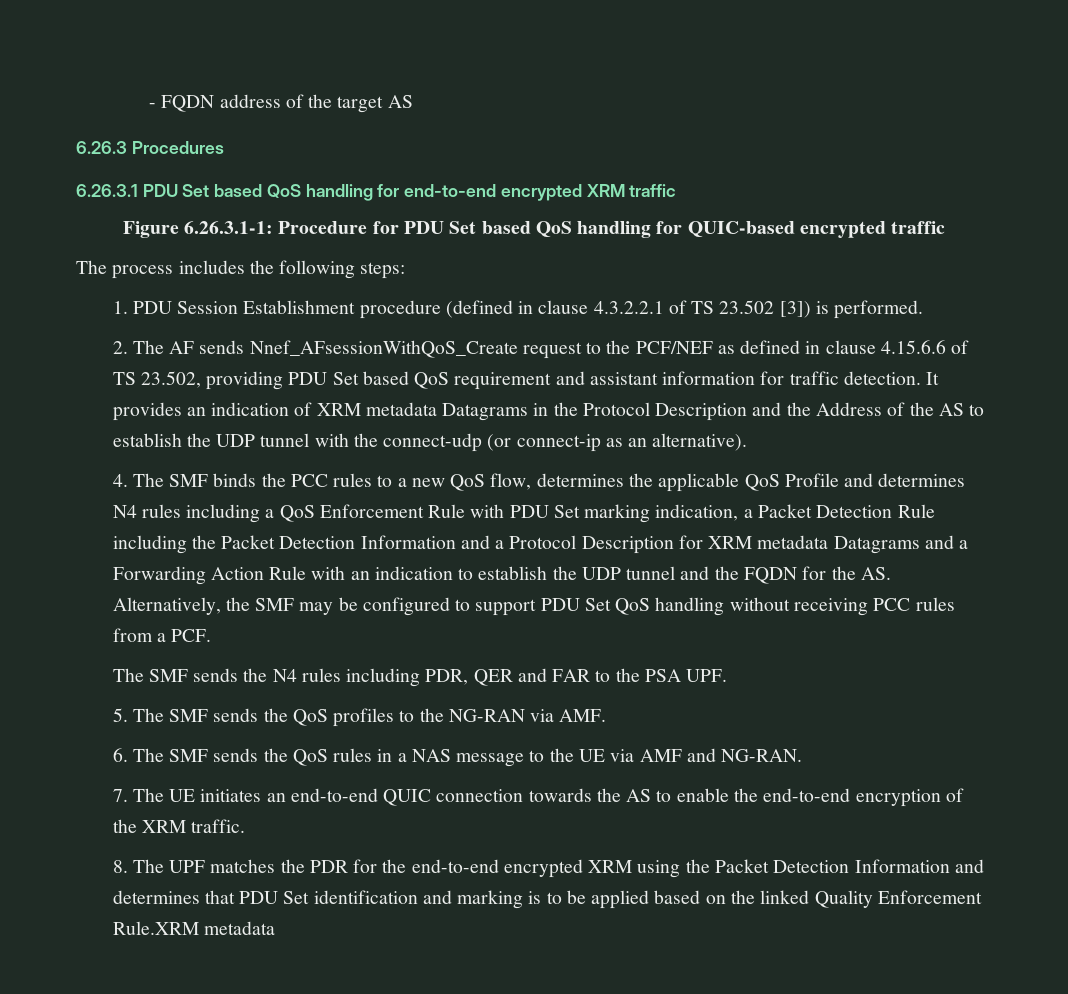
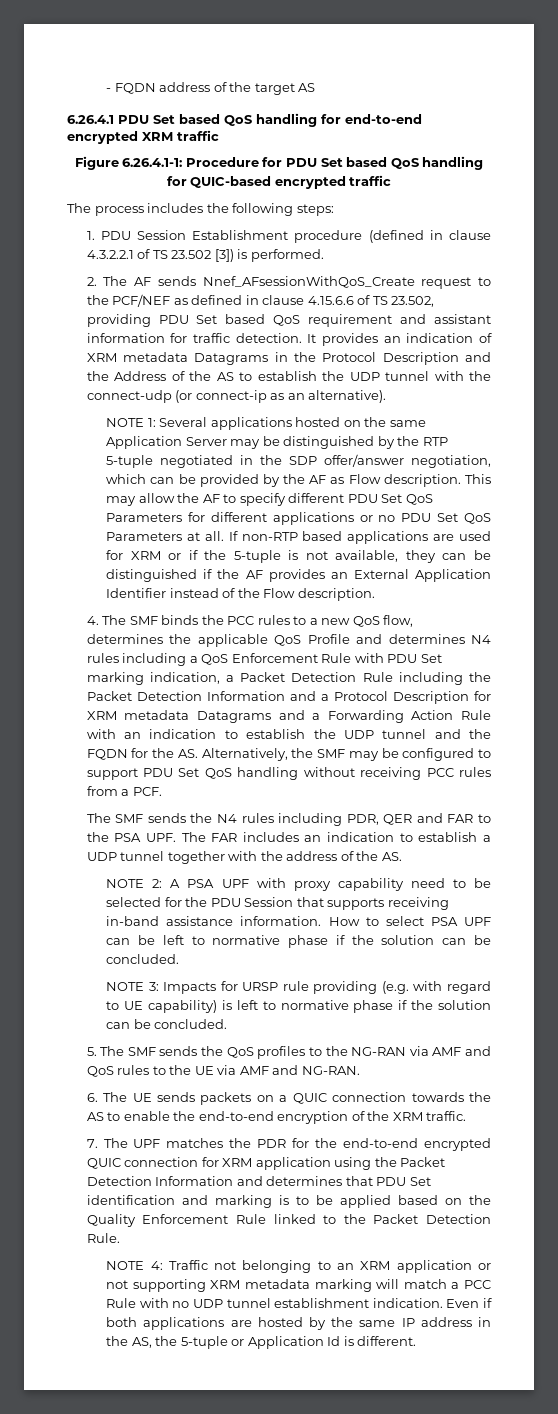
- 6.26.3 Procedures
- 6.26.3.1 PDU Set based QoS handling for end-to-end encrypted XRM traffic
+ 6.26.4.1 PDU Set based QoS handling for end-to-end encrypted XRM traffic
- Figure 6.26.3.1-1: Procedure for PDU Set based QoS handling for QUIC-based encrypted traffic
+ Figure 6.26.4.1-1: Procedure for PDU Set based QoS handling for QUIC-based encrypted traffic
+ NOTE 1: Several applications hosted on the same Application Server may be distinguished by the RTP 5-tuple negotiated in the SDP offer/answer negotiation, which can be provided by the AF as Flow description. This may allow the AF to specify different PDU Set QoS Parameters for different applications or no PDU Set QoS Parameters at all. If non-RTP based applications are used for XRM or if the 5-tuple is not available, they can be distinguished if the AF provides an External Application Identifier instead of the Flow description.
- The SMF sends the N4 rules including PDR, QER and FAR to the PSA UPF.
+ The SMF sends the N4 rules including PDR, QER and FAR to the PSA UPF. The FAR includes an indication to establish a UDP tunnel together with the address of the AS.
+ NOTE 2: A PSA UPF with proxy capability need to be selected for the PDU Session that supports receiving in-band assistance information. How to select PSA UPF can be left to normative phase if the solution can be concluded.
+ NOTE 3: Impacts for URSP rule providing (e.g. with regard to UE capability) is left to normative phase if the solution can be concluded.
- 5. The SMF sends the QoS profiles to the NG-RAN via AMF.
- 6. The SMF sends the QoS rules in a NAS message to the UE via AMF and NG-RAN.
+ 5. The SMF sends the QoS profiles to the NG-RAN via AMF and QoS rules to the UE via AMF and NG-RAN.
- 7. The UE initiates an end-to-end QUIC connection towards the AS to enable the end-to-end encryption of the XRM traffic.
+ 6. The UE sends packets on a QUIC connection towards the AS to enable the end-to-end encryption of the XRM traffic.
- 8. The UPF matches the PDR for the end-to-end encrypted XRM using the Packet Detection Information and determines that PDU Set identification and marking is to be applied based on the linked Quality Enforcement Rule.XRM metadata
+ 7. The UPF matches the PDR for the end-to-end encrypted QUIC connection for XRM application using the Packet Detection Information and determines that PDU Set identification and marking is to be applied based on the Quality Enforcement Rule linked to the Packet Detection Rule.
+ NOTE 4: Traffic not belonging to an XRM application or not supporting XRM metadata marking will match a PCC Rule with no UDP tunnel establishment indication. Even if both applications are hosted by the same IP address in the AS, the 5-tuple or Application Id is different.

